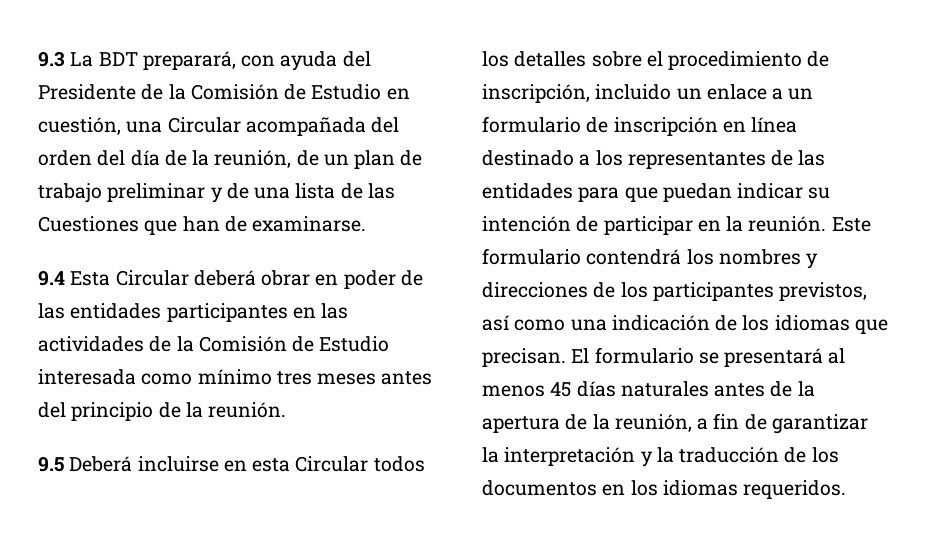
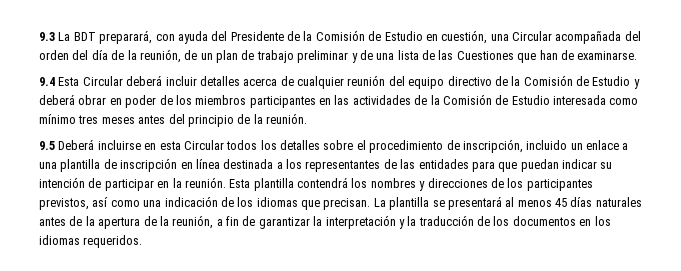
- 9.4 Esta Circular deberá obrar en poder de las entidades participantes en las actividades de la Comisión de Estudio interesada como mínimo tres meses antes del principio de la reunión.
+ 9.4 Esta Circular deberá incluir detalles acerca de cualquier reunión del equipo directivo de la Comisión de Estudio y deberá obrar en poder de los miembros participantes en las actividades de la Comisión de Estudio interesada como mínimo tres meses antes del principio de la reunión.
- 9.5 Deberá incluirse en esta Circular todos los detalles sobre el procedimiento de inscripción, incluido un enlace a un formulario de inscripción en línea destinado a los representantes de las entidades para que puedan indicar su intención de participar en la reunión.
+ 9.5 Deberá incluirse en esta Circular todos los detalles sobre el procedimiento de inscripción, incluido un enlace a una plantilla de inscripción en línea destinada a los representantes de las entidades para que puedan indicar su intención de participar en la reunión.
- Este formulario contendrá los nombres y direcciones de los participantes previstos, así como una indicación de los idiomas que precisan.
+ Esta plantilla contendrá los nombres y direcciones de los participantes previstos, así como una indicación de los idiomas que precisan.
- El formulario se presentará al menos 45 días naturales antes de la apertura de la reunión, a fin de garantizar la interpretación y la traducción de los documentos en los idiomas requeridos.
+ La plantilla se presentará al menos 45 días naturales antes de la apertura de la reunión, a fin de garantizar la interpretación y la traducción de los documentos en los idiomas requeridos.

